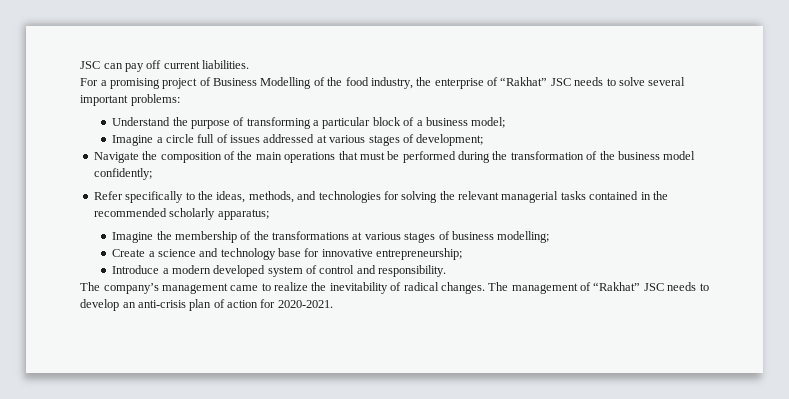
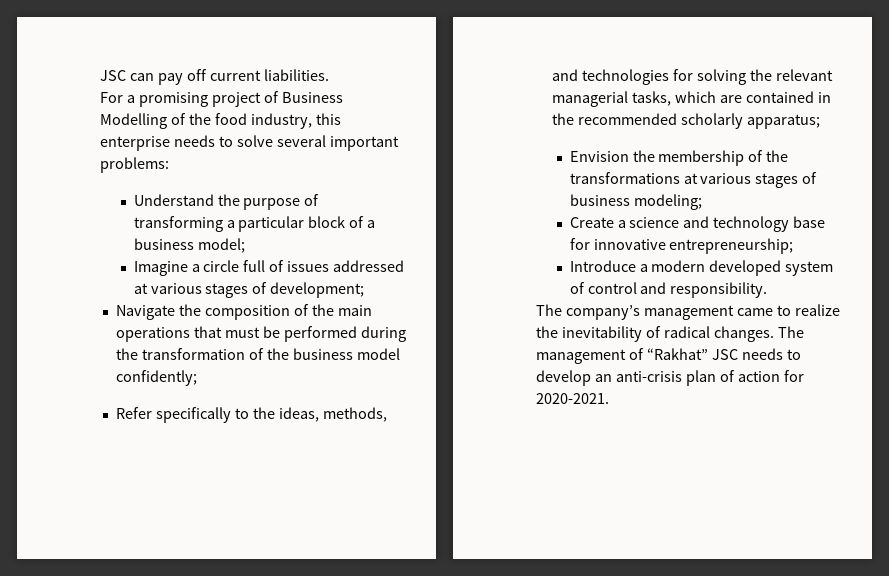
- For a promising project of Business Modelling of the food industry, the enterprise of “Rakhat” JSC needs to solve several important problems:
+ For a promising project of Business Modelling of the food industry, this enterprise needs to solve several important problems:
- Refer specifically to the ideas, methods, and technologies for solving the relevant managerial tasks contained in the recommended scholarly apparatus;
+ Refer specifically to the ideas, methods, and technologies for solving the relevant managerial tasks, which are contained in the recommended scholarly apparatus;
- Imagine the membership of the transformations at various stages of business modelling;
+ Envision the membership of the transformations at various stages of business modeling;

